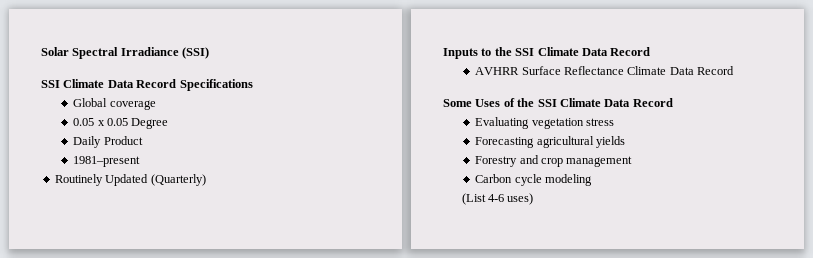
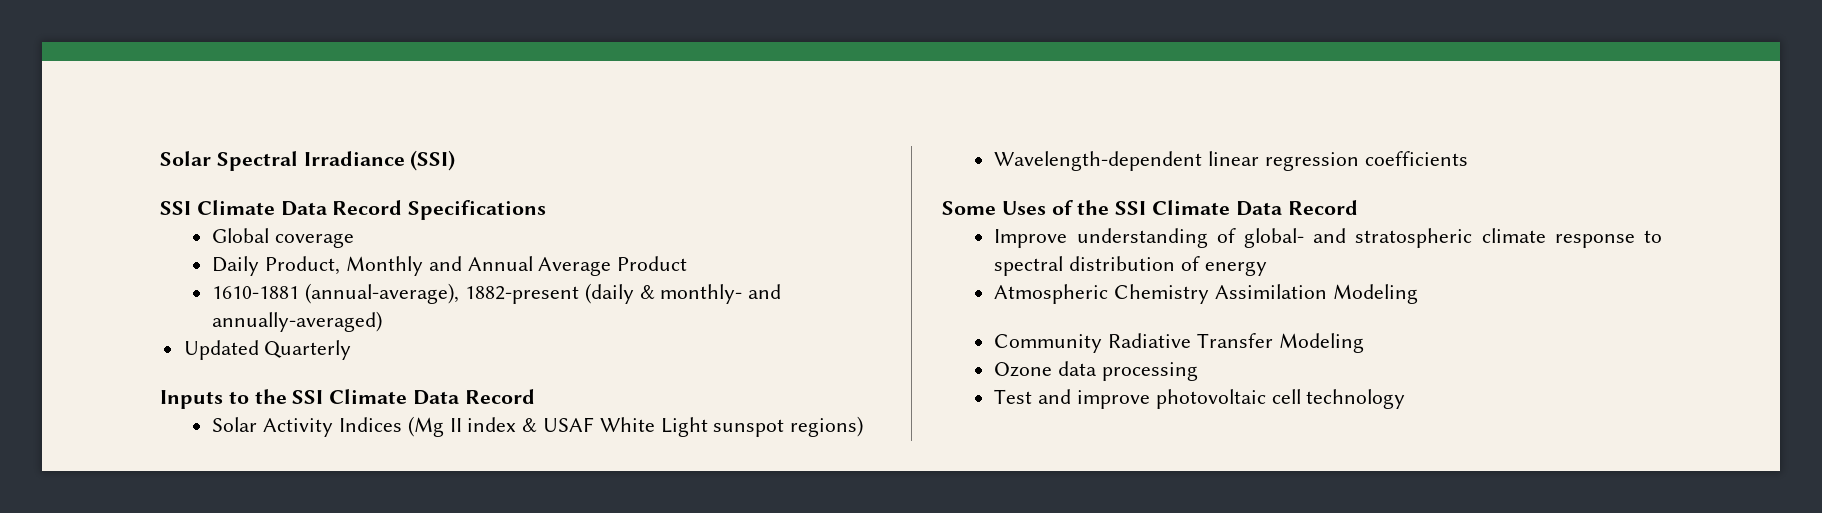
- 0.05 x 0.05 Degree
- Daily Product
- 1981–present
- Routinely Updated (Quarterly)
+ Daily Product, Monthly and Annual Average Product
+ 1610-1881 (annual-average), 1882-present (daily & monthly- and annually-averaged)
+ Updated Quarterly
- AVHRR Surface Reflectance Climate Data Record
+ Solar Activity Indices (Mg II index & USAF White Light sunspot regions)
+ Wavelength-dependent linear regression coefficients
- Evaluating vegetation stress
- Forecasting agricultural yields
- Forestry and crop management
- Carbon cycle modeling
- (List 4-6 uses)
+ Improve understanding of global- and stratospheric climate response to spectral distribution of energy
+ Atmospheric Chemistry Assimilation Modeling
+ Community Radiative Transfer Modeling
+ Ozone data processing
+ Test and improve photovoltaic cell technology

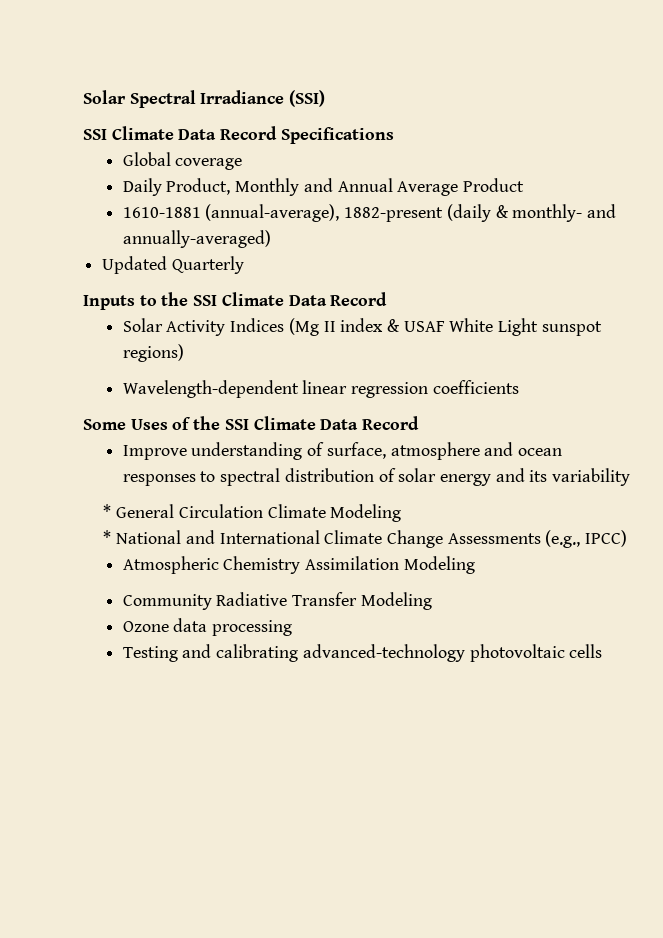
- Improve understanding of global- and stratospheric climate response to spectral distribution of energy
+ Improve understanding of surface, atmosphere and ocean responses to spectral distribution of solar energy and its variability
+ * General Circulation Climate Modeling
+ * National and International Climate Change Assessments (e.g., IPCC)
- Test and improve photovoltaic cell technology
+ Testing and calibrating advanced-technology photovoltaic cells

